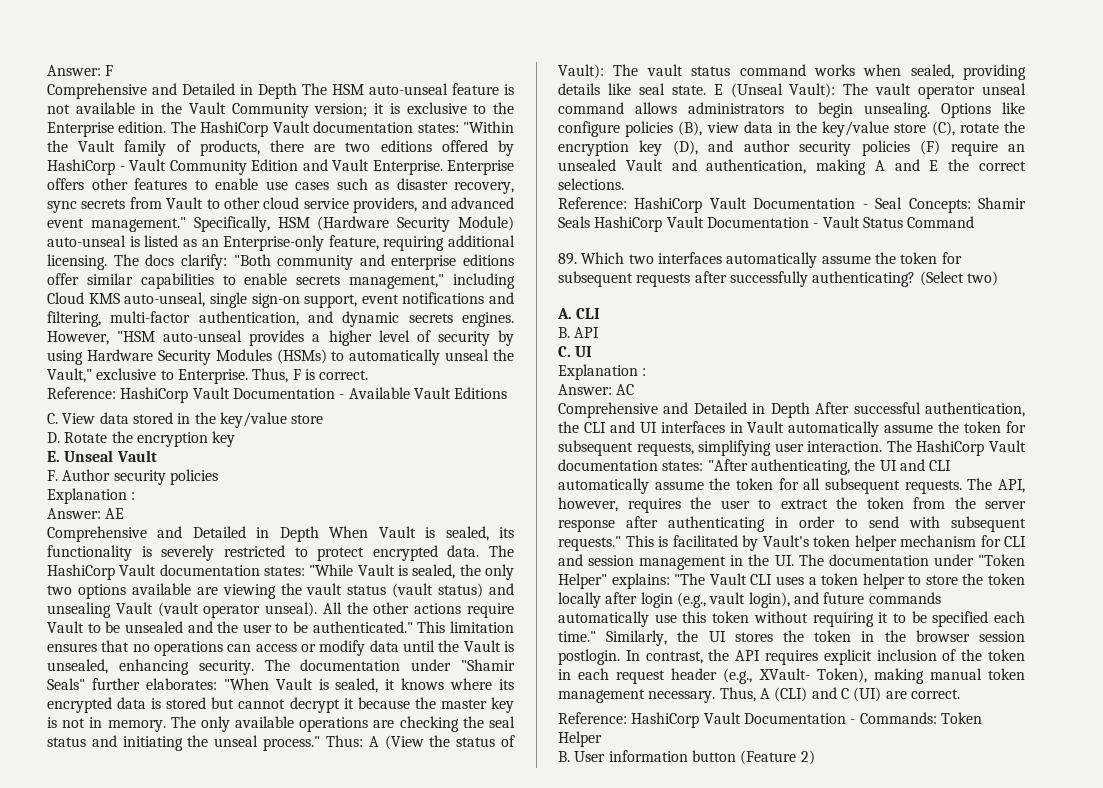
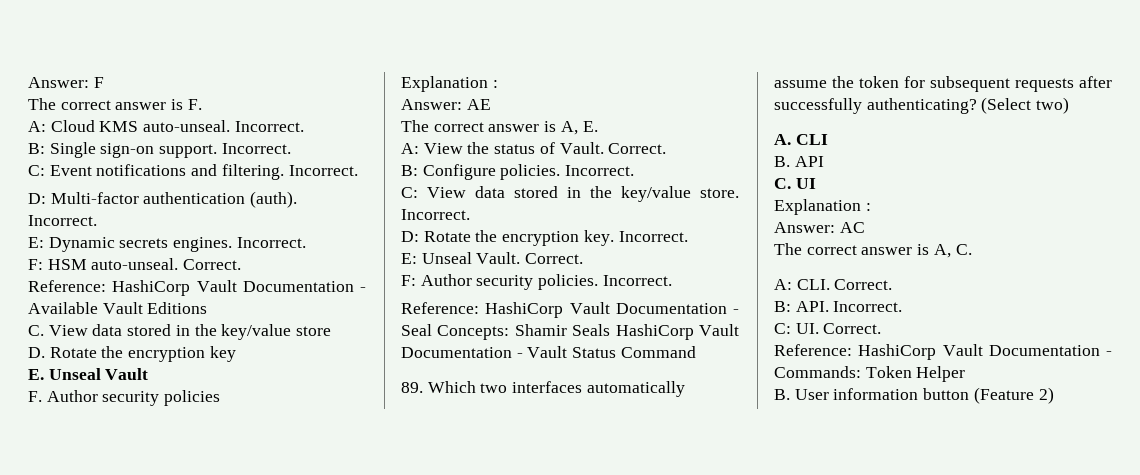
- Comprehensive and Detailed in Depth The HSM auto-unseal feature is not available in the Vault Community version; it is exclusive to the Enterprise edition. The HashiCorp Vault documentation states: "Within the Vault family of products, there are two editions offered by HashiCorp - Vault Community Edition and Vault Enterprise. Enterprise offers other features to enable use cases such as disaster recovery, sync secrets from Vault to other cloud service providers, and advanced event management." Specifically, HSM (Hardware Security Module) auto-unseal is listed as an Enterprise-only feature, requiring additional licensing. The docs clarify: "Both community and enterprise editions offer similar capabilities to enable secrets management," including Cloud KMS auto-unseal, single sign-on support, event notifications and filtering, multi-factor authentication, and dynamic secrets engines. However, "HSM auto-unseal provides a higher level of security by using Hardware Security Modules (HSMs) to automatically unseal the Vault," exclusive to Enterprise. Thus, F is correct.
+ The correct answer is F.
+ A: Cloud KMS auto-unseal. Incorrect.
+ B: Single sign-on support. Incorrect.
+ C: Event notifications and filtering. Incorrect.
+ D: Multi-factor authentication (auth). Incorrect.
+ E: Dynamic secrets engines. Incorrect.
+ F: HSM auto-unseal. Correct.
- Comprehensive and Detailed in Depth When Vault is sealed, its functionality is severely restricted to protect encrypted data. The HashiCorp Vault documentation states: "While Vault is sealed, the only two options available are viewing the vault status (vault status) and unsealing Vault (vault operator unseal). All the other actions require Vault to be unsealed and the user to be authenticated." This limitation ensures that no operations can access or modify data until the Vault is unsealed, enhancing security. The documentation under "Shamir Seals" further elaborates: "When Vault is sealed, it knows where its encrypted data is stored but cannot decrypt it because the master key is not in memory. The only available operations are checking the seal status and initiating the unseal process." Thus: A (View the status of Vault): The vault status command works when sealed, providing details like seal state. E (Unseal Vault): The vault operator unseal command allows administrators to begin unsealing. Options like configure policies (B), view data in the key/value store (C), rotate the encryption key (D), and author security policies (F) require an unsealed Vault and authentication, making A and E the correct selections.
+ The correct answer is A, E.
+ A: View the status of Vault. Correct.
+ B: Configure policies. Incorrect.
+ C: View data stored in the key/value store. Incorrect.
+ D: Rotate the encryption key. Incorrect.
+ E: Unseal Vault. Correct.
+ F: Author security policies. Incorrect.
- Comprehensive and Detailed in Depth After successful authentication, the CLI and UI interfaces in Vault automatically assume the token for subsequent requests, simplifying user interaction. The HashiCorp Vault documentation states: "After authenticating, the UI and CLI automatically assume the token for all subsequent requests. The API, however, requires the user to extract the token from the server response after authenticating in order to send with subsequent requests." This is facilitated by Vault's token helper mechanism for CLI and session management in the UI. The documentation under "Token Helper" explains: "The Vault CLI uses a token helper to store the token locally after login (e.g., vault login), and future commands automatically use this token without requiring it to be specified each time." Similarly, the UI stores the token in the browser session postlogin. In contrast, the API requires explicit inclusion of the token in each request header (e.g., XVault- Token), making manual token management necessary. Thus, A (CLI) and C (UI) are correct.
+ The correct answer is A, C.
+ A: CLI. Correct.
+ B: API. Incorrect.
+ C: UI. Correct.

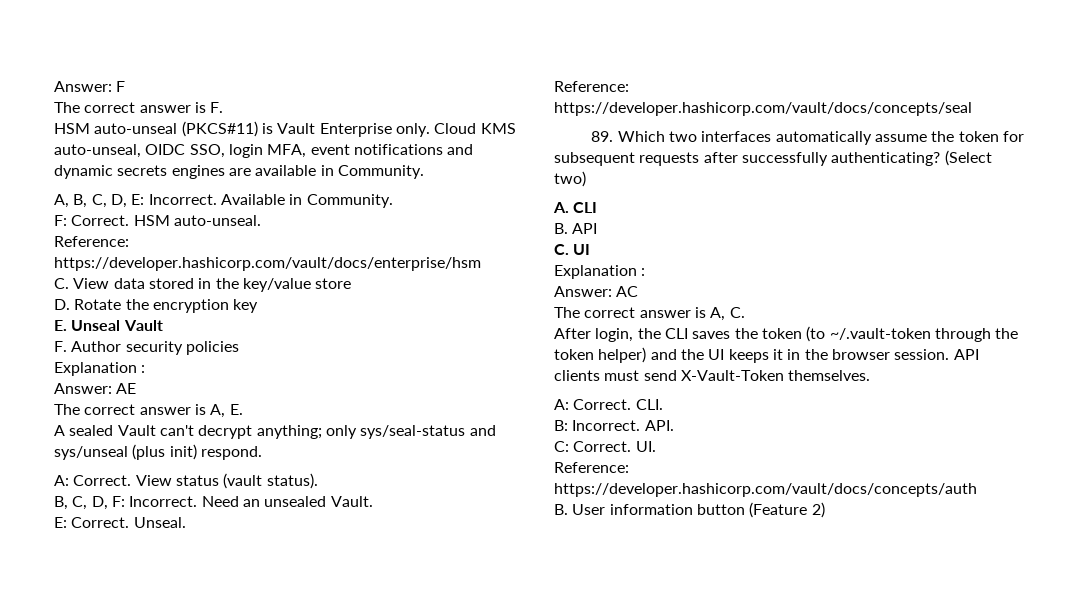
- A: Cloud KMS auto-unseal. Incorrect.
- B: Single sign-on support. Incorrect.
- C: Event notifications and filtering. Incorrect.
- D: Multi-factor authentication (auth). Incorrect.
- E: Dynamic secrets engines. Incorrect.
- F: HSM auto-unseal. Correct.
- Reference: HashiCorp Vault Documentation - Available Vault Editions
+ HSM auto-unseal (PKCS#11) is Vault Enterprise only. Cloud KMS auto-unseal, OIDC SSO, login MFA, event notifications and dynamic secrets engines are available in Community.
+ A, B, C, D, E: Incorrect. Available in Community.
+ F: Correct. HSM auto-unseal.
+ Reference: https://developer.hashicorp.com/vault/docs/enterprise/hsm
- A: View the status of Vault. Correct.
- B: Configure policies. Incorrect.
- C: View data stored in the key/value store. Incorrect.
- D: Rotate the encryption key. Incorrect.
- E: Unseal Vault. Correct.
- F: Author security policies. Incorrect.
- Reference: HashiCorp Vault Documentation - Seal Concepts: Shamir Seals HashiCorp Vault Documentation - Vault Status Command
+ A sealed Vault can't decrypt anything; only sys/seal-status and sys/unseal (plus init) respond.
+ A: Correct. View status (vault status).
+ B, C, D, F: Incorrect. Need an unsealed Vault.
+ E: Correct. Unseal.
+ Reference: https://developer.hashicorp.com/vault/docs/concepts/seal
- A: CLI. Correct.
- B: API. Incorrect.
- C: UI. Correct.
- Reference: HashiCorp Vault Documentation - Commands: Token Helper
+ After login, the CLI saves the token (to ~/.vault-token through the token helper) and the UI keeps it in the browser session. API clients must send X-Vault-Token themselves.
+ A: Correct. CLI.
+ B: Incorrect. API.
+ C: Correct. UI.
+ Reference: https://developer.hashicorp.com/vault/docs/concepts/auth

